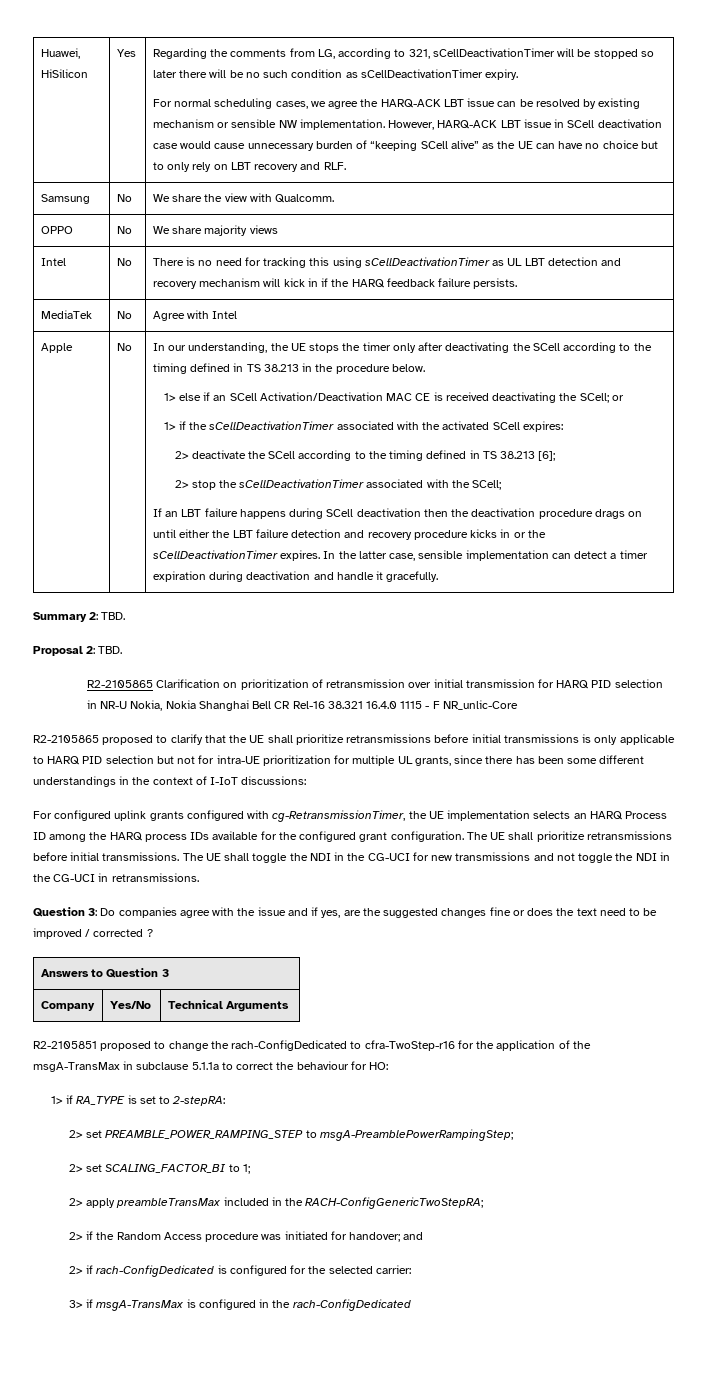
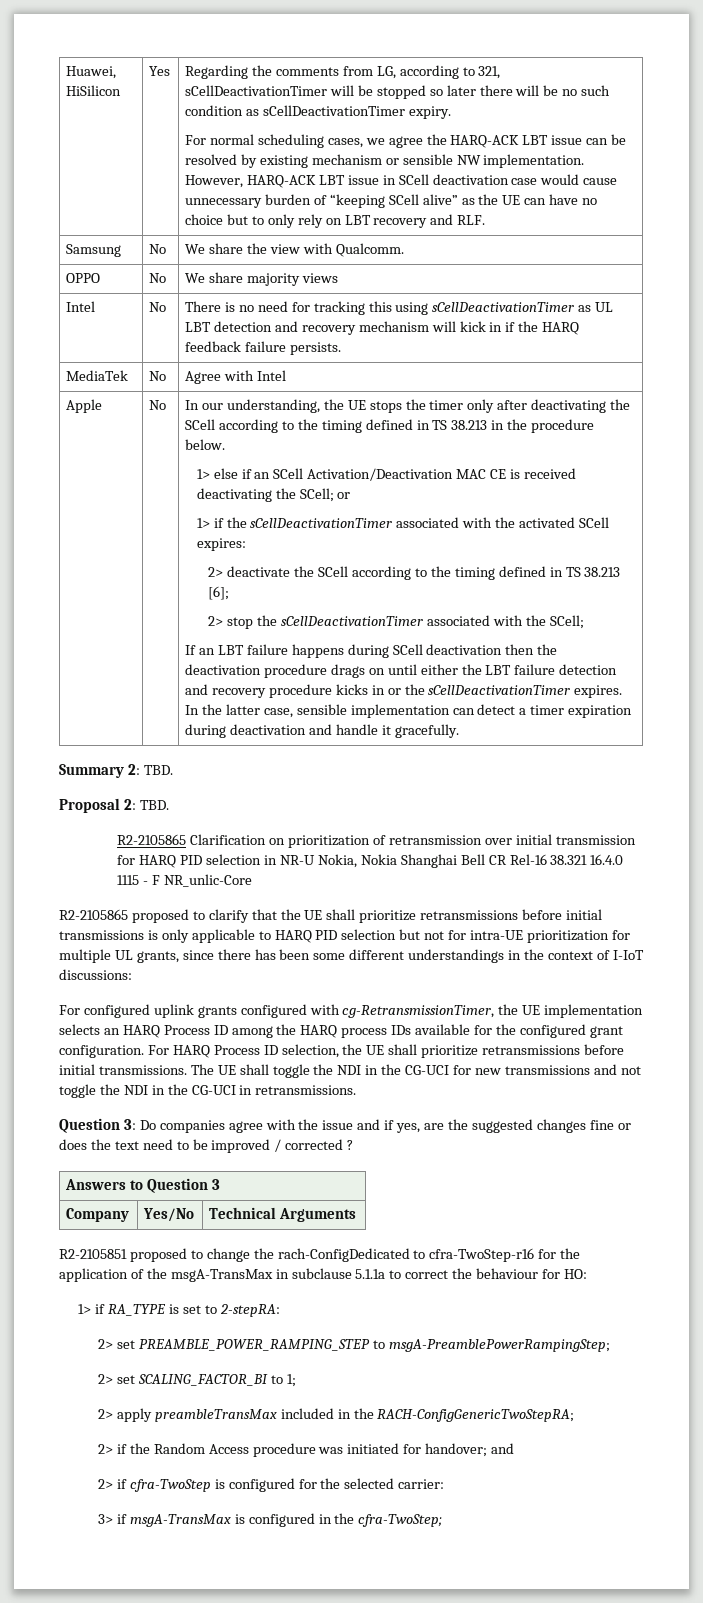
- The UE shall prioritize retransmissions before initial transmissions.
+ For HARQ Process ID selection, the UE shall prioritize retransmissions before initial transmissions.
- 2> if rach-ConfigDedicated is configured for the selected carrier:
+ 2> if cfra-TwoStep is configured for the selected carrier:
- 3> if msgA-TransMax is configured in the rach-ConfigDedicated
+ 3> if msgA-TransMax is configured in the cfra-TwoStep;

